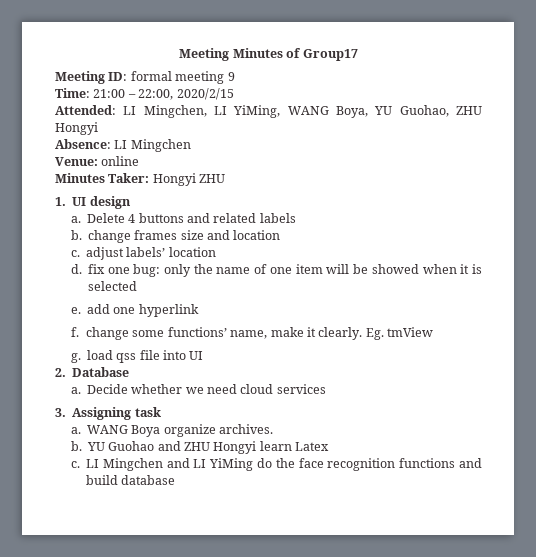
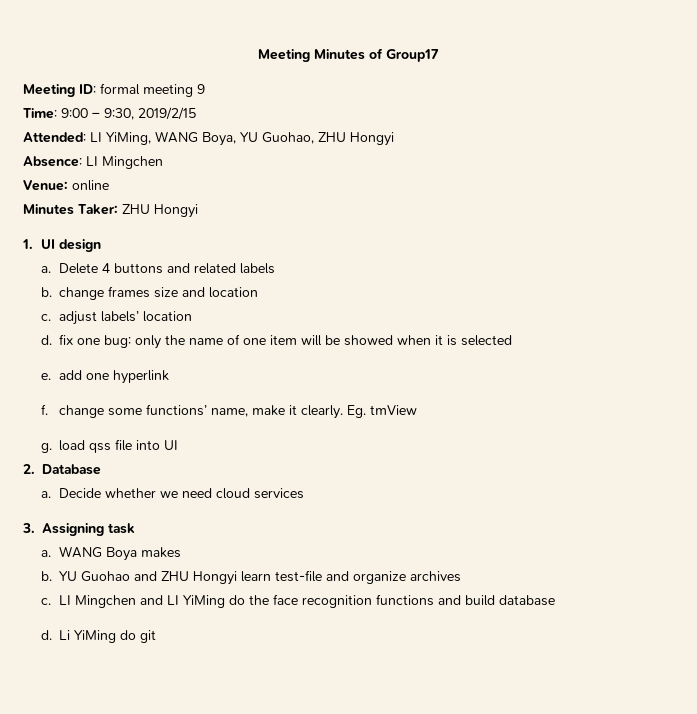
- Time: 21:00 – 22:00, 2020/2/15
+ Time: 9:00 – 9:30, 2019/2/15
- Attended: LI Mingchen, LI YiMing, WANG Boya, YU Guohao, ZHU Hongyi
+ Attended: LI YiMing, WANG Boya, YU Guohao, ZHU Hongyi
- Minutes Taker: Hongyi ZHU
+ Minutes Taker: ZHU Hongyi
- WANG Boya organize archives.
+ WANG Boya makes
- YU Guohao and ZHU Hongyi learn Latex
+ YU Guohao and ZHU Hongyi learn test-file and organize archives
+ d. Li YiMing do git

